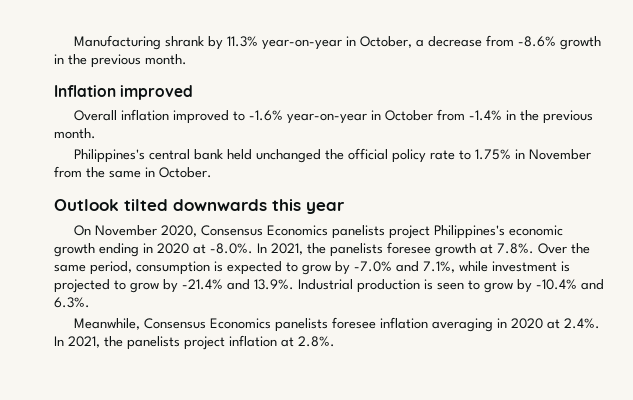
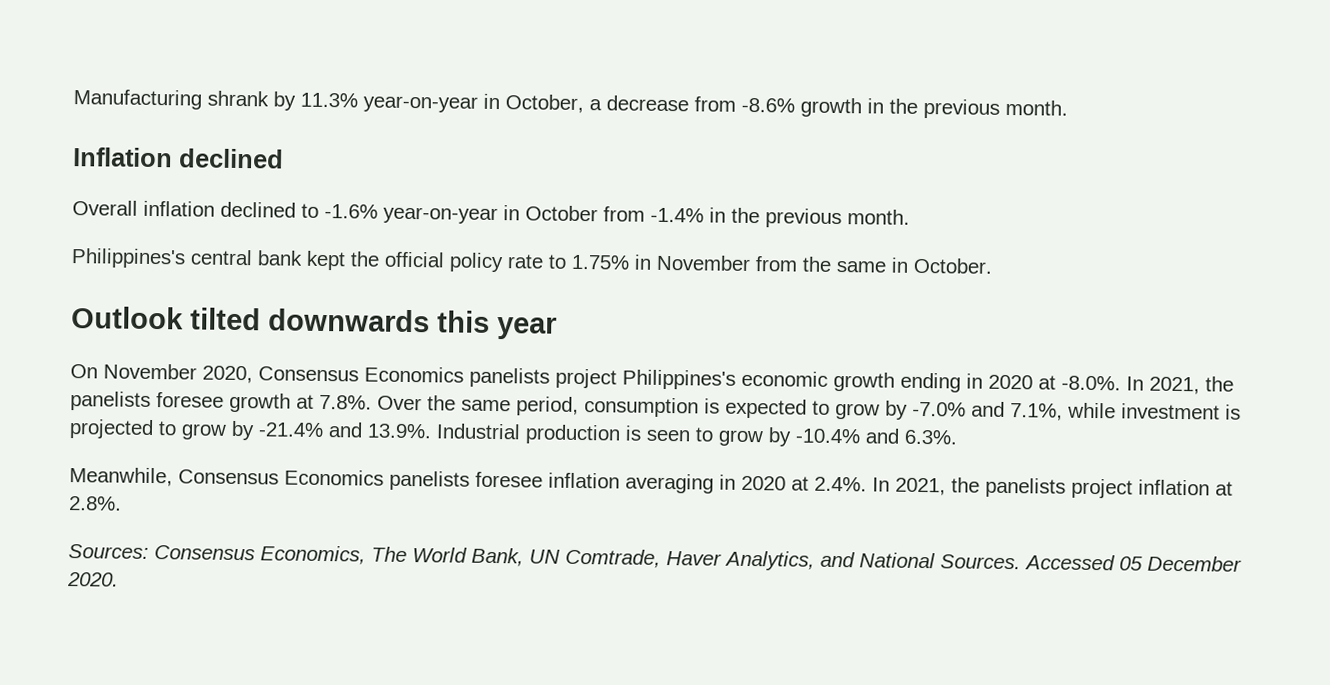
- Inflation improved
+ Inflation declined
- Overall inflation improved to -1.6% year-on-year in October from -1.4% in the previous month.
+ Overall inflation declined to -1.6% year-on-year in October from -1.4% in the previous month.
- Philippines's central bank held unchanged the official policy rate to 1.75% in November from the same in October.
+ Philippines's central bank kept the official policy rate to 1.75% in November from the same in October.
+ Sources: Consensus Economics, The World Bank, UN Comtrade, Haver Analytics, and National Sources. Accessed 05 December 2020.

